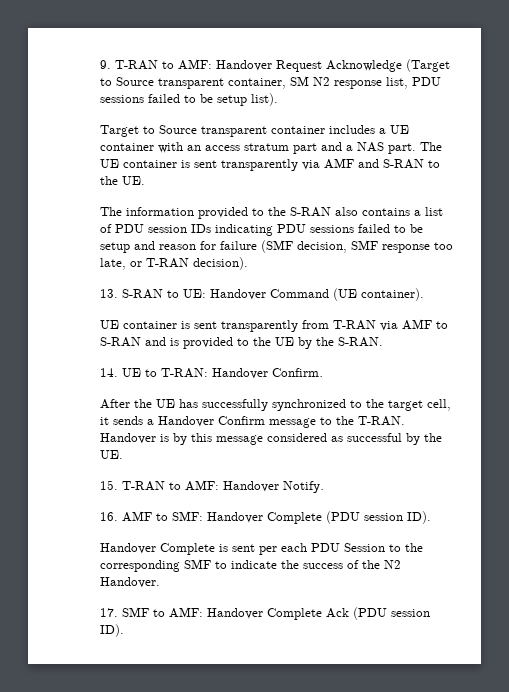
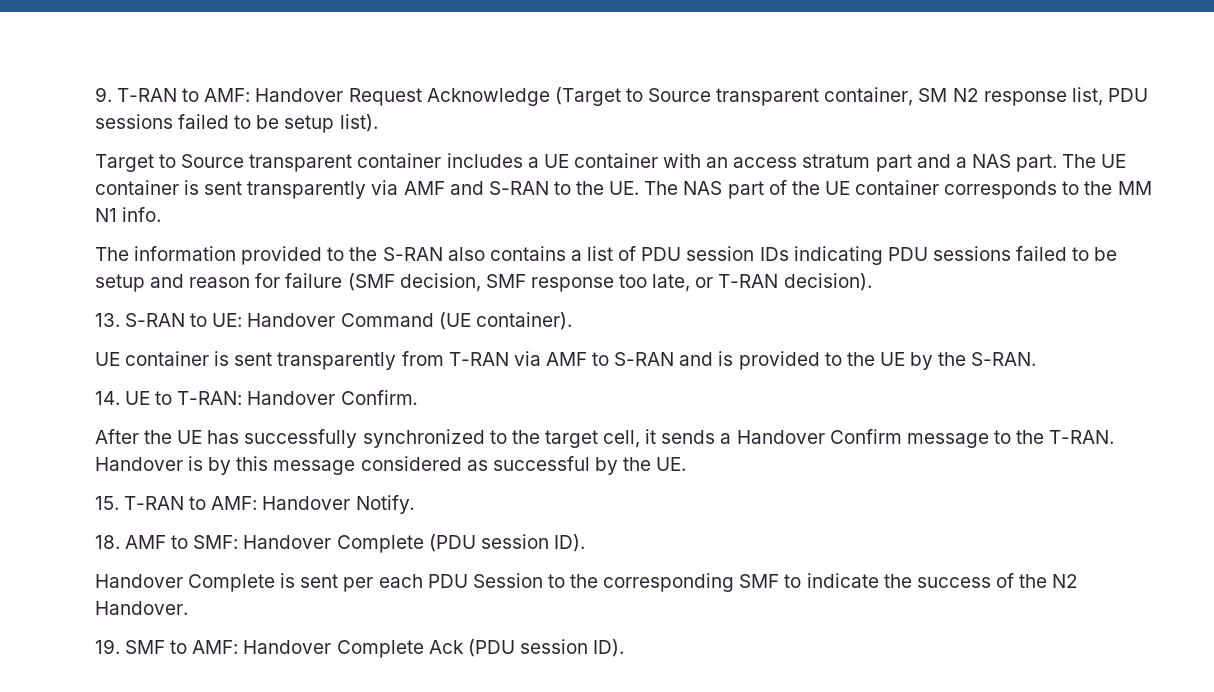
- The UE container is sent transparently via AMF and S-RAN to the UE.
+ The UE container is sent transparently via AMF and S-RAN to the UE. The NAS part of the UE container corresponds to the MM N1 info.
- 16. AMF to SMF: Handover Complete (PDU session ID).
+ 18. AMF to SMF: Handover Complete (PDU session ID).
- 17. SMF to AMF: Handover Complete Ack (PDU session ID).
+ 19. SMF to AMF: Handover Complete Ack (PDU session ID).

